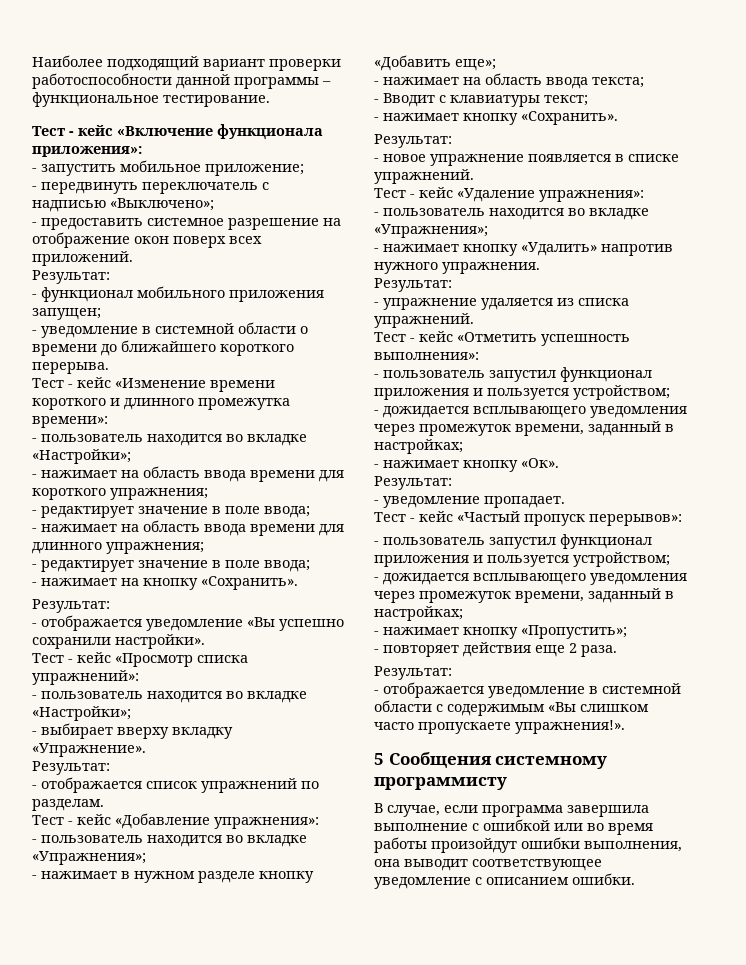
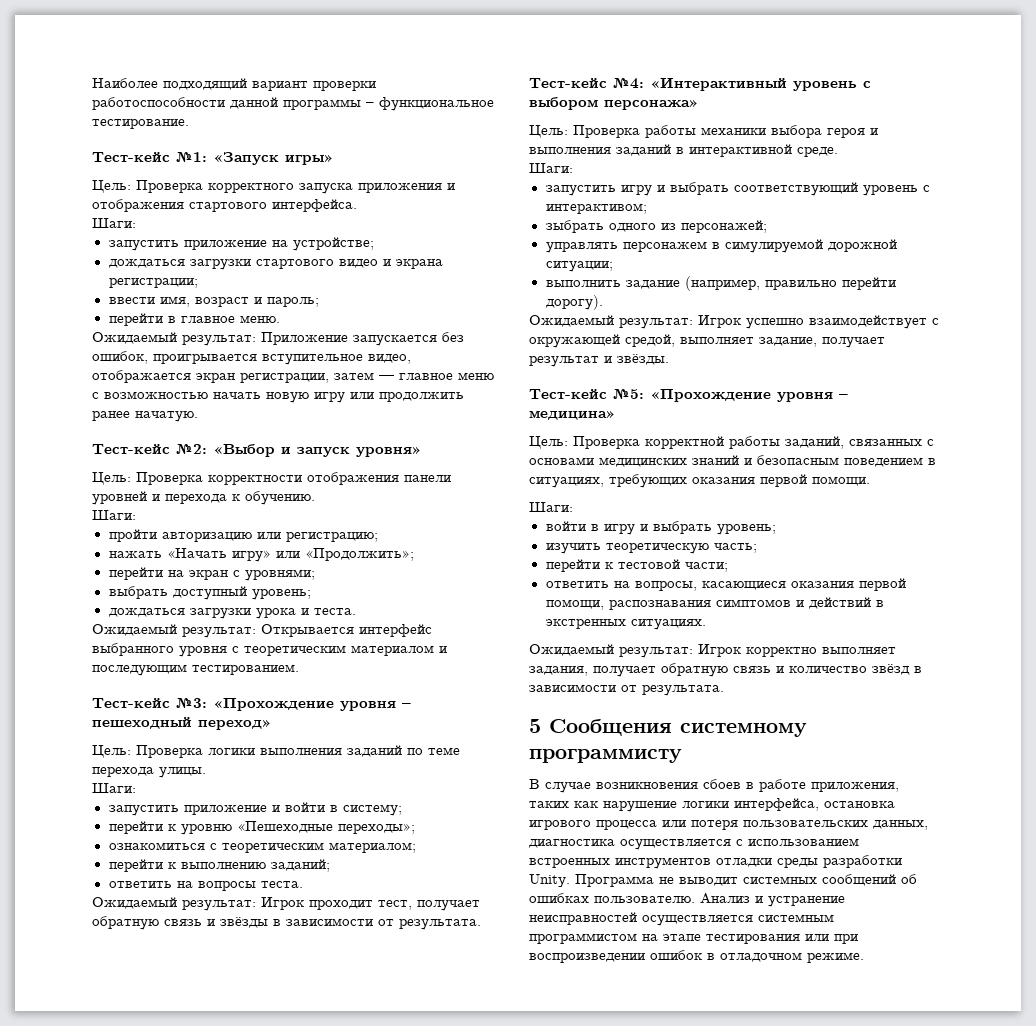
- Тест - кейс «Включение функционала приложения»:
- - запустить мобильное приложение;
- - передвинуть переключатель с надписью «Выключено»;
- - предоставить системное разрешение на отображение окон поверх всех приложений.
- Результат:
- - функционал мобильного приложения запущен;
- - уведомление в системной области о времени до ближайшего короткого перерыва.
- Тест - кейс «Изменение времени короткого и длинного промежутка времени»:
- - пользователь находится во вкладке «Настройки»;
- - нажимает на область ввода времени для короткого упражнения;
- - редактирует значение в поле ввода;
- - нажимает на область ввода времени для длинного упражнения;
- - редактирует значение в поле ввода;
- - нажимает на кнопку «Сохранить».
- Результат:
- - отображается уведомление «Вы успешно сохранили настройки».
- Тест - кейс «Просмотр списка упражнений»:
- - пользователь находится во вкладке «Настройки»;
- - выбирает вверху вкладку «Упражнение».
- Результат:
- - отображается список упражнений по разделам.
- Тест - кейс «Добавление упражнения»:
- - пользователь находится во вкладке «Упражнения»;
- - нажимает в нужном разделе кнопку «Добавить еще»;
- - нажимает на область ввода текста;
- - Вводит с клавиатуры текст;
- - нажимает кнопку «Сохранить».
- Результат:
- - новое упражнение появляется в списке упражнений.
- Тест - кейс «Удаление упражнения»:
- - пользователь находится во вкладке «Упражнения»;
- - нажимает кнопку «Удалить» напротив нужного упражнения.
- Результат:
- - упражнение удаляется из списка упражнений.
- Тест - кейс «Отметить успешность выполнения»:
- - пользователь запустил функционал приложения и пользуется устройством;
- - дожидается всплывающего уведомления через промежуток времени, заданный в настройках;
- - нажимает кнопку «Ок».
- Результат:
- - уведомление пропадает.
- Тест - кейс «Частый пропуск перерывов»:
- - пользователь запустил функционал приложения и пользуется устройством;
- - дожидается всплывающего уведомления через промежуток времени, заданный в настройках;
- - нажимает кнопку «Пропустить»;
- - повторяет действия еще 2 раза.
- Результат:
- - отображается уведомление в системной области с содержимым «Вы слишком часто пропускаете упражнения!».
+ Тест-кейс №1: «Запуск игры»
+ Цель: Проверка корректного запуска приложения и отображения стартового интерфейса.
+ Шаги:
+ запустить приложение на устройстве;
+ дождаться загрузки стартового видео и экрана регистрации;
+ ввести имя, возраст и пароль;
+ перейти в главное меню.
+ Ожидаемый результат: Приложение запускается без ошибок, проигрывается вступительное видео, отображается экран регистрации, затем — главное меню с возможностью начать новую игру или продолжить ранее начатую.
+ Тест-кейс №2: «Выбор и запуск уровня»
+ Цель: Проверка корректности отображения панели уровней и перехода к обучению.
+ Шаги:
+ пройти авторизацию или регистрацию;
+ нажать «Начать игру» или «Продолжить»;
+ перейти на экран с уровнями;
+ выбрать доступный уровень;
+ дождаться загрузки урока и теста.
+ Ожидаемый результат: Открывается интерфейс выбранного уровня с теоретическим материалом и последующим тестированием.
+ Тест-кейс №3: «Прохождение уровня – пешеходный переход»
+ Цель: Проверка логики выполнения заданий по теме перехода улицы.
+ Шаги:
+ запустить приложение и войти в систему;
+ перейти к уровню «Пешеходные переходы»;
+ ознакомиться с теоретическим материалом;
+ перейти к выполнению заданий;
+ ответить на вопросы теста.
+ Ожидаемый результат: Игрок проходит тест, получает обратную связь и звёзды в зависимости от результата.
+ Тест-кейс №4: «Интерактивный уровень с выбором персонажа»
+ Цель: Проверка работы механики выбора героя и выполнения заданий в интерактивной среде.
+ Шаги:
+ запустить игру и выбрать соответствующий уровень с интерактивом;
+ зыбрать одного из персонажей;
+ управлять персонажем в симулируемой дорожной ситуации;
+ выполнить задание (например, правильно перейти дорогу).
+ Ожидаемый результат: Игрок успешно взаимодействует с окружающей средой, выполняет задание, получает результат и звёзды.
+ Тест-кейс №5: «Прохождение уровня – медицина»
+ Цель: Проверка корректной работы заданий, связанных с основами медицинских знаний и безопасным поведением в ситуациях, требующих оказания первой помощи.
+ Шаги:
+ войти в игру и выбрать уровень;
+ изучить теоретическую часть;
+ перейти к тестовой части;
+ ответить на вопросы, касающиеся оказания первой помощи, распознавания симптомов и действий в экстренных ситуациях.
+ Ожидаемый результат: Игрок корректно выполняет задания, получает обратную связь и количество звёзд в зависимости от результата.
- В случае, если программа завершила выполнение с ошибкой или во время работы произойдут ошибки выполнения, она выводит соответствующее уведомление с описанием ошибки.
+ В случае возникновения сбоев в работе приложения, таких как нарушение логики интерфейса, остановка игрового процесса или потеря пользовательских данных, диагностика осуществляется с использованием встроенных инструментов отладки среды разработки Unity. Программа не выводит системных сообщений об ошибках пользователю. Анализ и устранение неисправностей осуществляется системным программистом на этапе тестирования или при воспроизведении ошибок в отладочном режиме.

